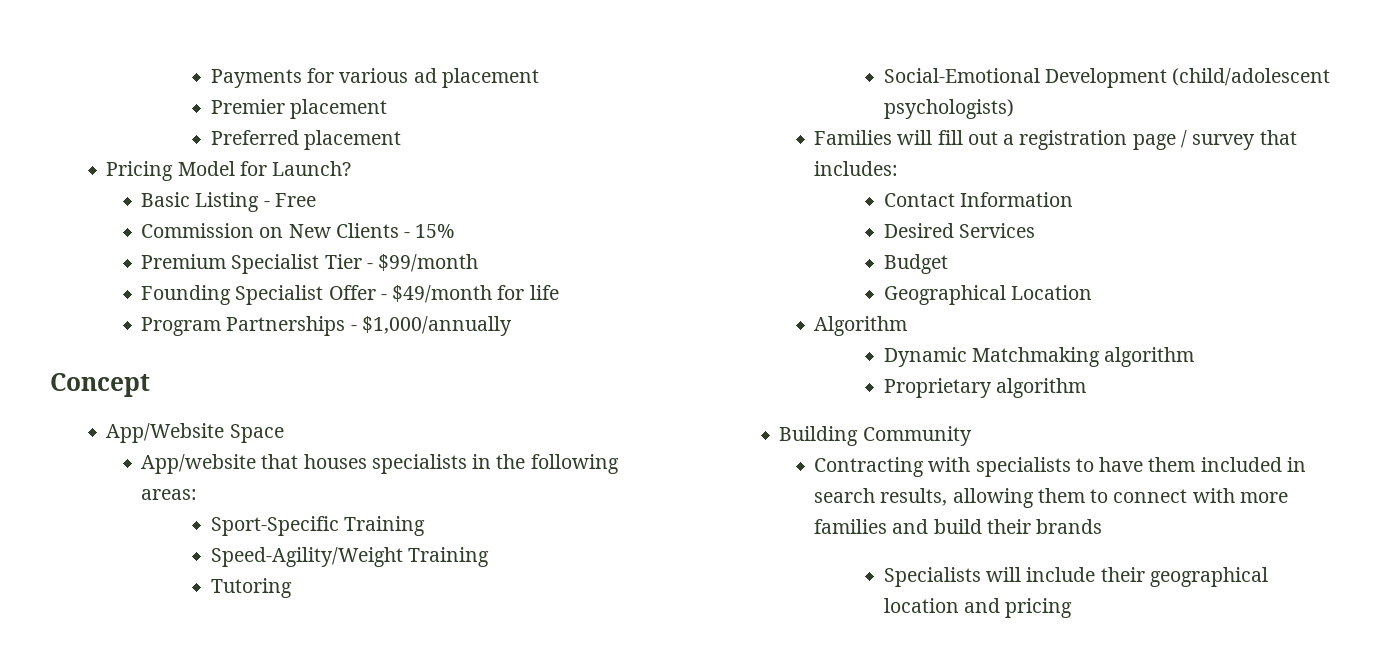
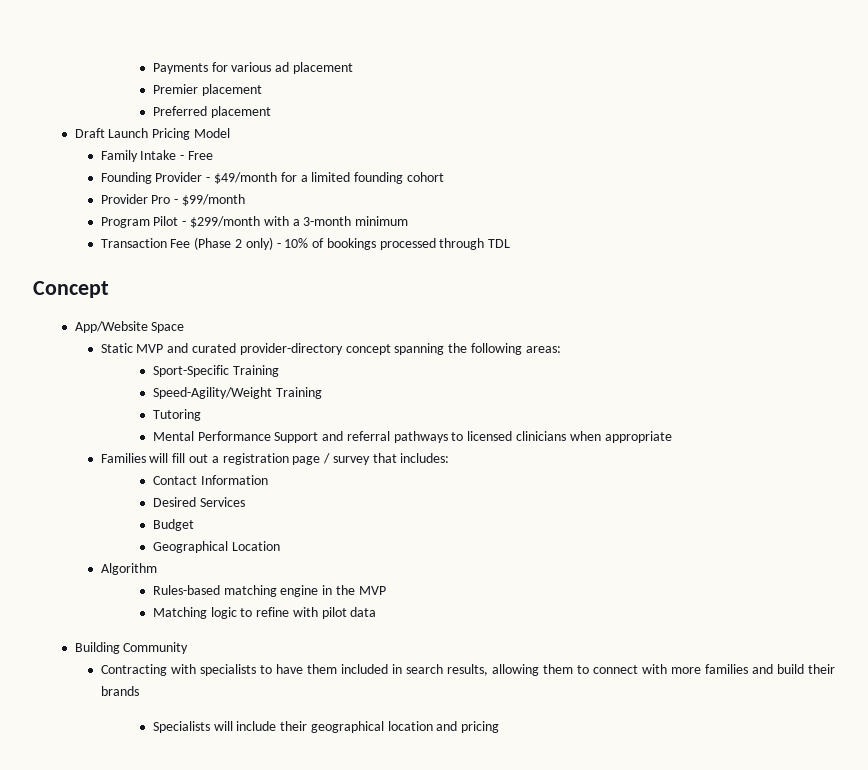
- Pricing Model for Launch?
- Basic Listing - Free
- Commission on New Clients - 15%
- Premium Specialist Tier - $99/month
- Founding Specialist Offer - $49/month for life
- Program Partnerships - $1,000/annually
+ Draft Launch Pricing Model
+ Family Intake - Free
+ Founding Provider - $49/month for a limited founding cohort
+ Provider Pro - $99/month
+ Program Pilot - $299/month with a 3-month minimum
+ Transaction Fee (Phase 2 only) - 10% of bookings processed through TDL
  Concept
  App/Website Space
- App/website that houses specialists in the following areas:
+ Static MVP and curated provider-directory concept spanning the following areas:
- Social-Emotional Development (child/adolescent psychologists)
+ Mental Performance Support and referral pathways to licensed clinicians when appropriate
- Dynamic Matchmaking algorithm
- Proprietary algorithm
+ Rules-based matching engine in the MVP
+ Matching logic to refine with pilot data

